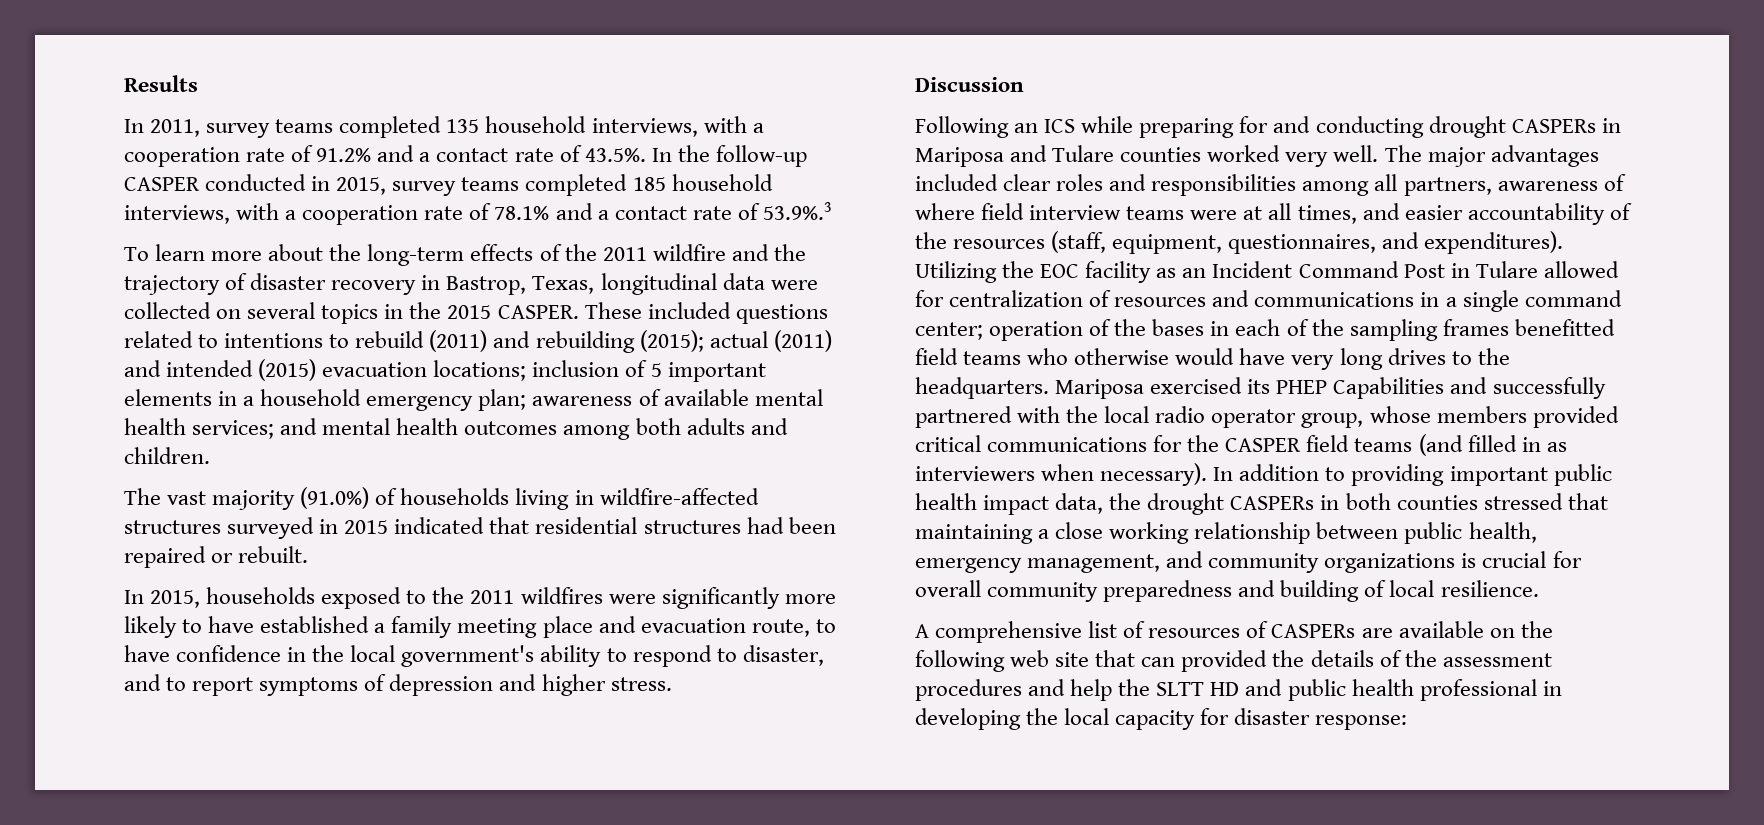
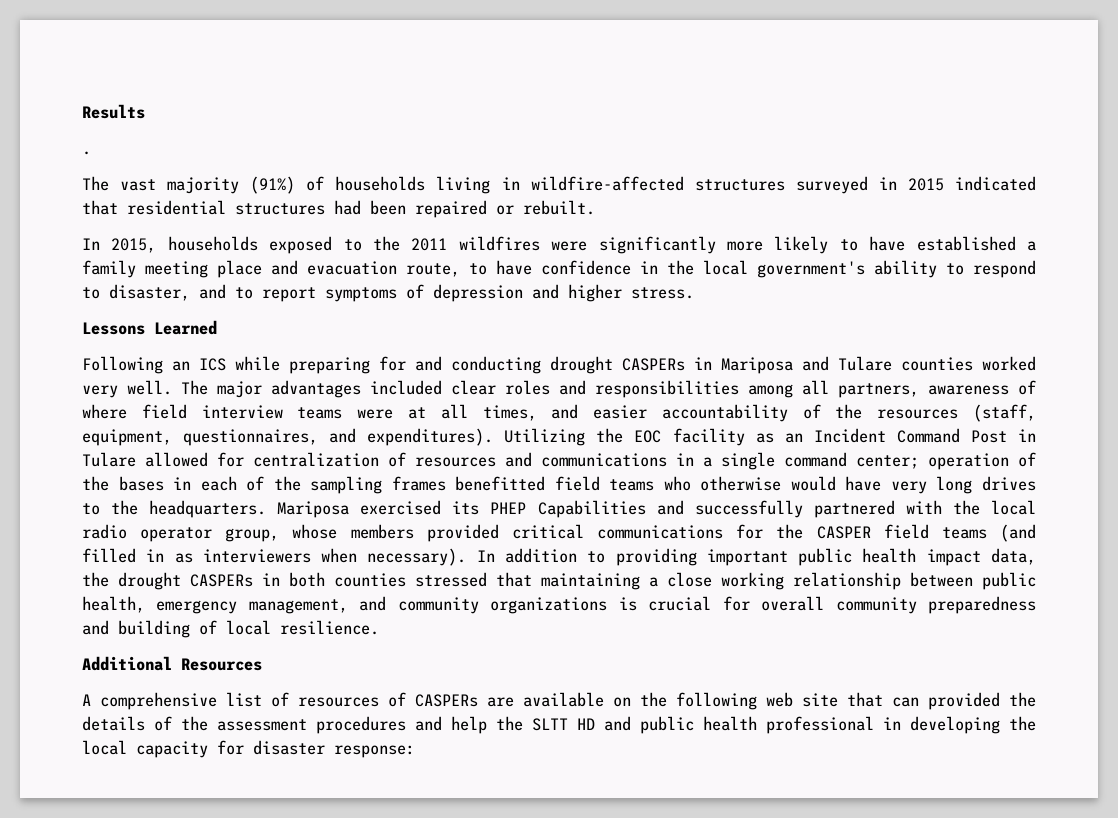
- In 2011, survey teams completed 135 household interviews, with a cooperation rate of 91.2% and a contact rate of 43.5%. In the follow-up CASPER conducted in 2015, survey teams completed 185 household interviews, with a cooperation rate of 78.1% and a contact rate of 53.9%.3
- To learn more about the long-term effects of the 2011 wildfire and the trajectory of disaster recovery in Bastrop, Texas, longitudinal data were collected on several topics in the 2015 CASPER. These included questions related to intentions to rebuild (2011) and rebuilding (2015); actual (2011) and intended (2015) evacuation locations; inclusion of 5 important elements in a household emergency plan; awareness of available mental health services; and mental health outcomes among both adults and children.
+ .
- The vast majority (91.0%) of households living in wildfire-affected structures surveyed in 2015 indicated that residential structures had been repaired or rebuilt.
+ The vast majority (91%) of households living in wildfire-affected structures surveyed in 2015 indicated that residential structures had been repaired or rebuilt.
- Discussion
+ Lessons Learned
+ Additional Resources

